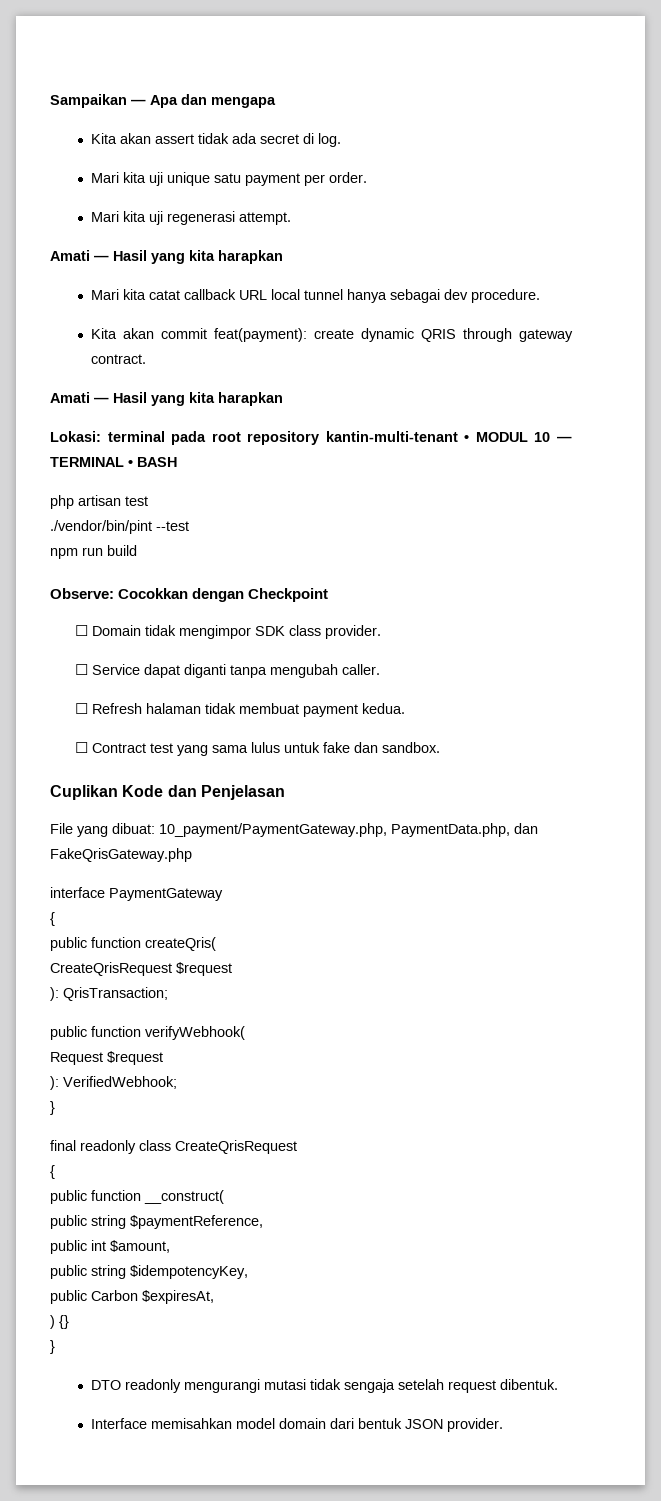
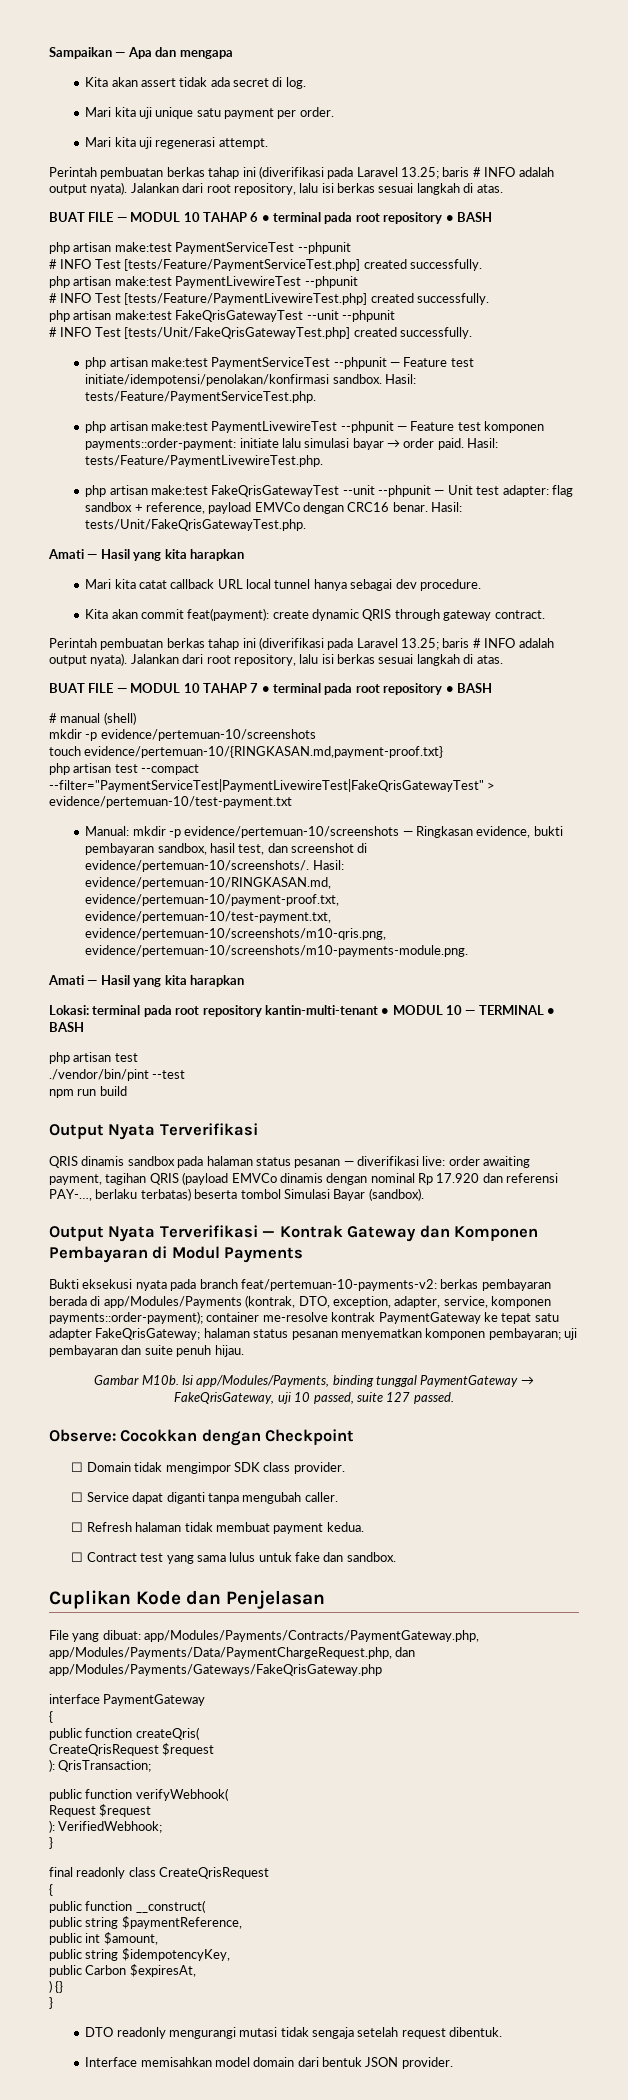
  Mari kita uji regenerasi attempt.
+ Perintah pembuatan berkas tahap ini (diverifikasi pada Laravel 13.25; baris # INFO adalah output nyata). Jalankan dari root repository, lalu isi berkas sesuai langkah di atas.
+ BUAT FILE — MODUL 10 TAHAP 6 • terminal pada root repository • BASH
+ php artisan make:test PaymentServiceTest --phpunit
+ # INFO Test [tests/Feature/PaymentServiceTest.php] created successfully.
+ php artisan make:test PaymentLivewireTest --phpunit
+ # INFO Test [tests/Feature/PaymentLivewireTest.php] created successfully.
+ php artisan make:test FakeQrisGatewayTest --unit --phpunit
+ # INFO Test [tests/Unit/FakeQrisGatewayTest.php] created successfully.
+ php artisan make:test PaymentServiceTest --phpunit — Feature test initiate/idempotensi/penolakan/konfirmasi sandbox. Hasil: tests/Feature/PaymentServiceTest.php.
+ php artisan make:test PaymentLivewireTest --phpunit — Feature test komponen payments::order-payment: initiate lalu simulasi bayar → order paid. Hasil: tests/Feature/PaymentLivewireTest.php.
+ php artisan make:test FakeQrisGatewayTest --unit --phpunit — Unit test adapter: flag sandbox + reference, payload EMVCo dengan CRC16 benar. Hasil: tests/Unit/FakeQrisGatewayTest.php.
  Kita akan commit feat(payment): create dynamic QRIS through gateway contract.
+ Perintah pembuatan berkas tahap ini (diverifikasi pada Laravel 13.25; baris # INFO adalah output nyata). Jalankan dari root repository, lalu isi berkas sesuai langkah di atas.
+ BUAT FILE — MODUL 10 TAHAP 7 • terminal pada root repository • BASH
+ # manual (shell)
+ mkdir -p evidence/pertemuan-10/screenshots
+ touch evidence/pertemuan-10/{RINGKASAN.md,payment-proof.txt}
+ php artisan test --compact --filter="PaymentServiceTest|PaymentLivewireTest|FakeQrisGatewayTest" > evidence/pertemuan-10/test-payment.txt
+ Manual: mkdir -p evidence/pertemuan-10/screenshots — Ringkasan evidence, bukti pembayaran sandbox, hasil test, dan screenshot di evidence/pertemuan-10/screenshots/. Hasil: evidence/pertemuan-10/RINGKASAN.md, evidence/pertemuan-10/payment-proof.txt, evidence/pertemuan-10/test-payment.txt, evidence/pertemuan-10/screenshots/m10-qris.png, evidence/pertemuan-10/screenshots/m10-payments-module.png.
  npm run build
+ Output Nyata Terverifikasi
+ QRIS dinamis sandbox pada halaman status pesanan — diverifikasi live: order awaiting payment, tagihan QRIS (payload EMVCo dinamis dengan nominal Rp 17.920 dan referensi PAY-…, berlaku terbatas) beserta tombol Simulasi Bayar (sandbox).
+ Output Nyata Terverifikasi — Kontrak Gateway dan Komponen Pembayaran di Modul Payments
+ Bukti eksekusi nyata pada branch feat/pertemuan-10-payments-v2: berkas pembayaran berada di app/Modules/Payments (kontrak, DTO, exception, adapter, service, komponen payments::order-payment); container me-resolve kontrak PaymentGateway ke tepat satu adapter FakeQrisGateway; halaman status pesanan menyematkan komponen pembayaran; uji pembayaran dan suite penuh hijau.
+ Gambar M10b. Isi app/Modules/Payments, binding tunggal PaymentGateway → FakeQrisGateway, uji 10 passed, suite 127 passed.
- File yang dibuat: 10_payment/PaymentGateway.php, PaymentData.php, dan FakeQrisGateway.php
+ File yang dibuat: app/Modules/Payments/Contracts/PaymentGateway.php, app/Modules/Payments/Data/PaymentChargeRequest.php, dan app/Modules/Payments/Gateways/FakeQrisGateway.php

